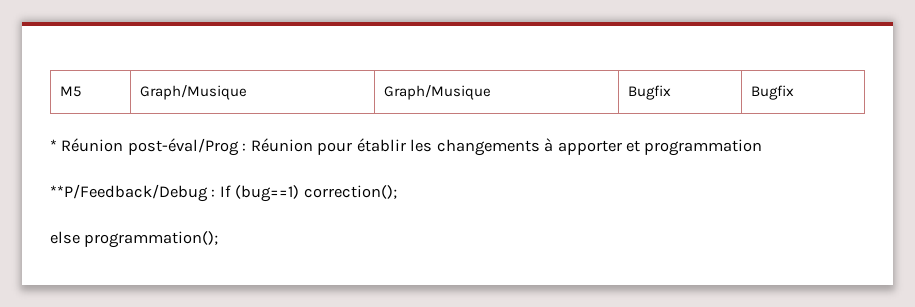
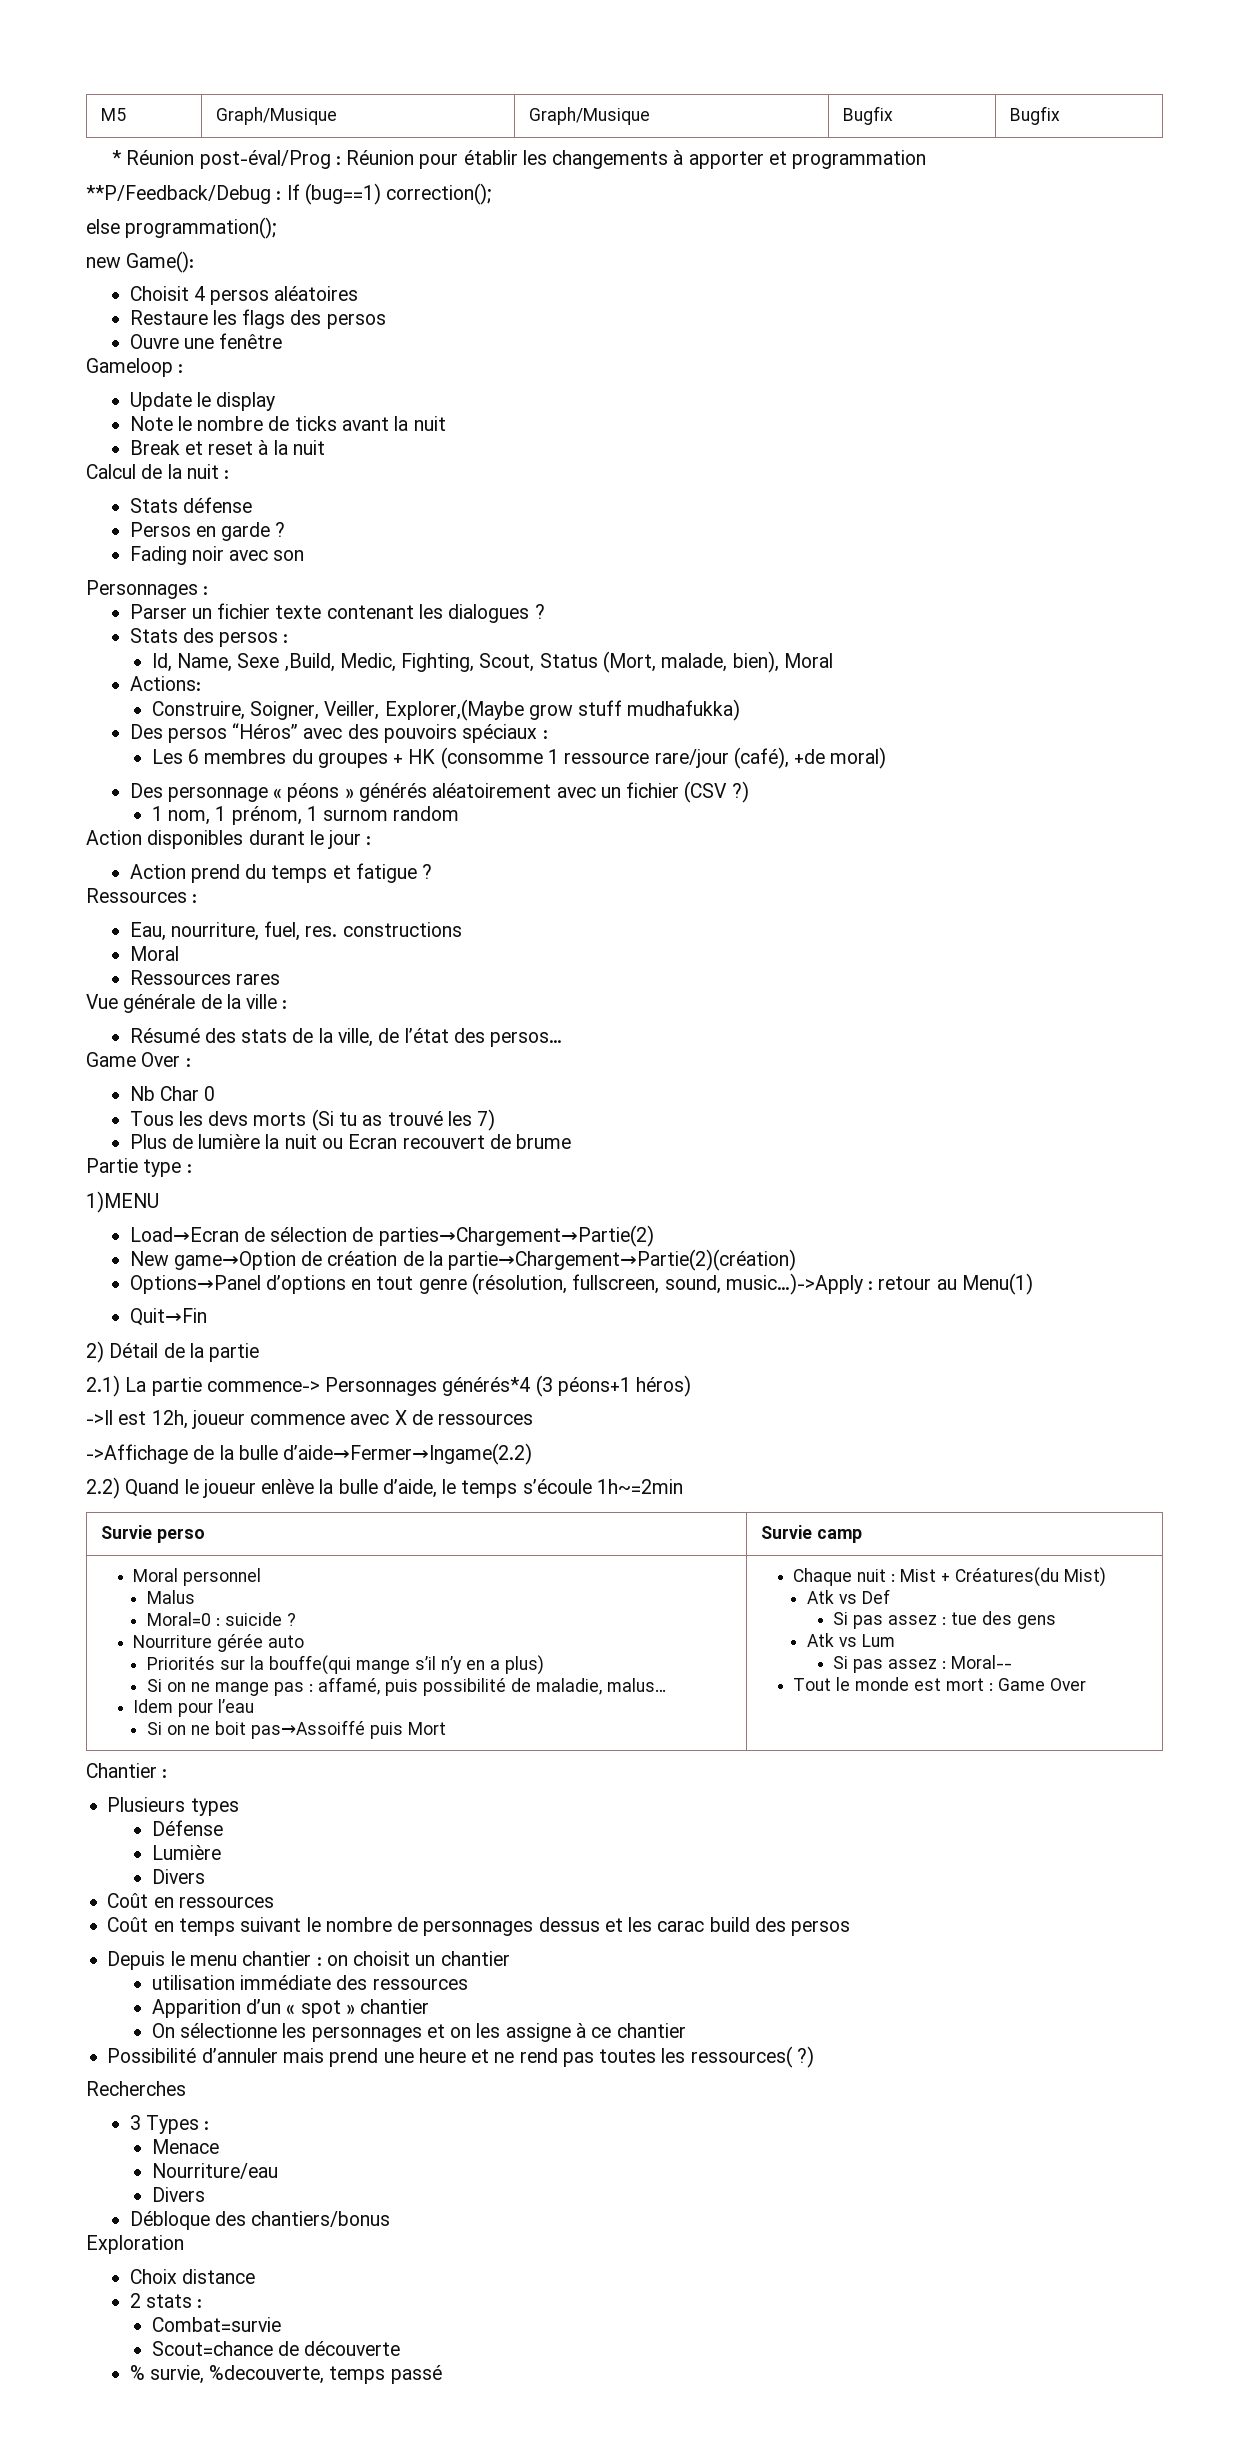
+ new Game():
+ Choisit 4 persos aléatoires
+ Restaure les flags des persos
+ Ouvre une fenêtre
+ Gameloop :
+ Update le display
+ Note le nombre de ticks avant la nuit
+ Break et reset à la nuit
+ Calcul de la nuit :
+ Stats défense
+ Persos en garde ?
+ Fading noir avec son
+ Personnages :
+ Parser un fichier texte contenant les dialogues ?
+ Stats des persos :
+ Id, Name, Sexe ,Build, Medic, Fighting, Scout, Status (Mort, malade, bien), Moral
+ Actions:
+ Construire, Soigner, Veiller, Explorer,(Maybe grow stuff mudhafukka)
+ Des persos “Héros” avec des pouvoirs spéciaux :
+ Les 6 membres du groupes + HK (consomme 1 ressource rare/jour (café), +de moral)
+ Des personnage « péons » générés aléatoirement avec un fichier (CSV ?)
+ 1 nom, 1 prénom, 1 surnom random
+ Action disponibles durant le jour :
+ Action prend du temps et fatigue ?
+ Ressources :
+ Eau, nourriture, fuel, res. constructions
+ Moral
+ Ressources rares
+ Vue générale de la ville :
+ Résumé des stats de la ville, de l’état des persos…
+ Game Over :
+ Nb Char 0
+ Tous les devs morts (Si tu as trouvé les 7)
+ Plus de lumière la nuit ou Ecran recouvert de brume
+ Partie type :
+ 1)MENU
+ Load→Ecran de sélection de parties→Chargement→Partie(2)
+ New game→Option de création de la partie→Chargement→Partie(2)(création)
+ Options→Panel d’options en tout genre (résolution, fullscreen, sound, music…)->Apply : retour au Menu(1)
+ Quit→Fin
+ 2) Détail de la partie
+ 2.1) La partie commence-> Personnages générés*4 (3 péons+1 héros)
+ ->Il est 12h, joueur commence avec X de ressources
+ ->Affichage de la bulle d’aide→Fermer→Ingame(2.2)
+ 2.2) Quand le joueur enlève la bulle d’aide, le temps s’écoule 1h~=2min
+ Survie perso | Survie camp
+ Moral personnel
+ Malus
+ Moral=0 : suicide ?
+ Nourriture gérée auto
+ Priorités sur la bouffe(qui mange s’il n’y en a plus)
+ Si on ne mange pas : affamé, puis possibilité de maladie, malus…
+ Idem pour l’eau
+ Si on ne boit pas→Assoiffé puis Mort | Chaque nuit : Mist + Créatures(du Mist)
+ Atk vs Def
+ Si pas assez : tue des gens
+ Atk vs Lum
+ Si pas assez : Moral--
+ Tout le monde est mort : Game Over
+ Chantier :
+ Plusieurs types
+ Défense
+ Lumière
+ Divers
+ Coût en ressources
+ Coût en temps suivant le nombre de personnages dessus et les carac build des persos
+ Depuis le menu chantier : on choisit un chantier
+ utilisation immédiate des ressources
+ Apparition d’un « spot » chantier
+ On sélectionne les personnages et on les assigne à ce chantier
+ Possibilité d’annuler mais prend une heure et ne rend pas toutes les ressources( ?)
+ Recherches
+ 3 Types :
+ Menace
+ Nourriture/eau
+ Divers
+ Débloque des chantiers/bonus
+ Exploration
+ Choix distance
+ 2 stats :
+ Combat=survie
+ Scout=chance de découverte
+ % survie, %decouverte, temps passé

